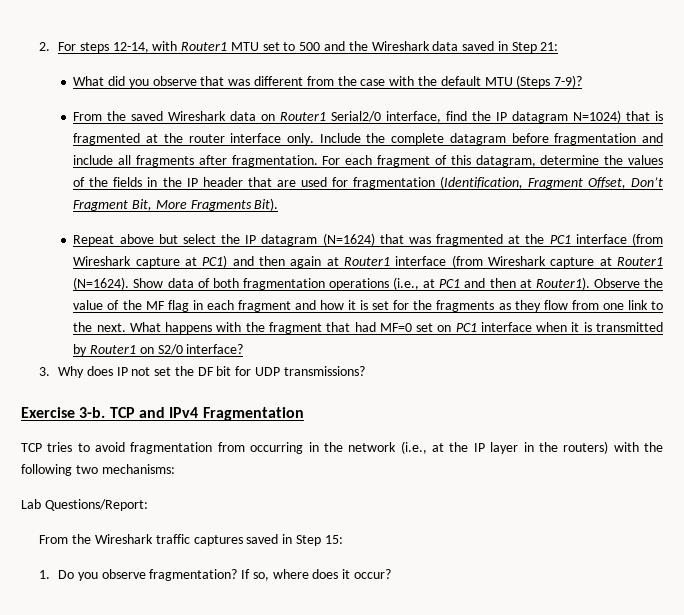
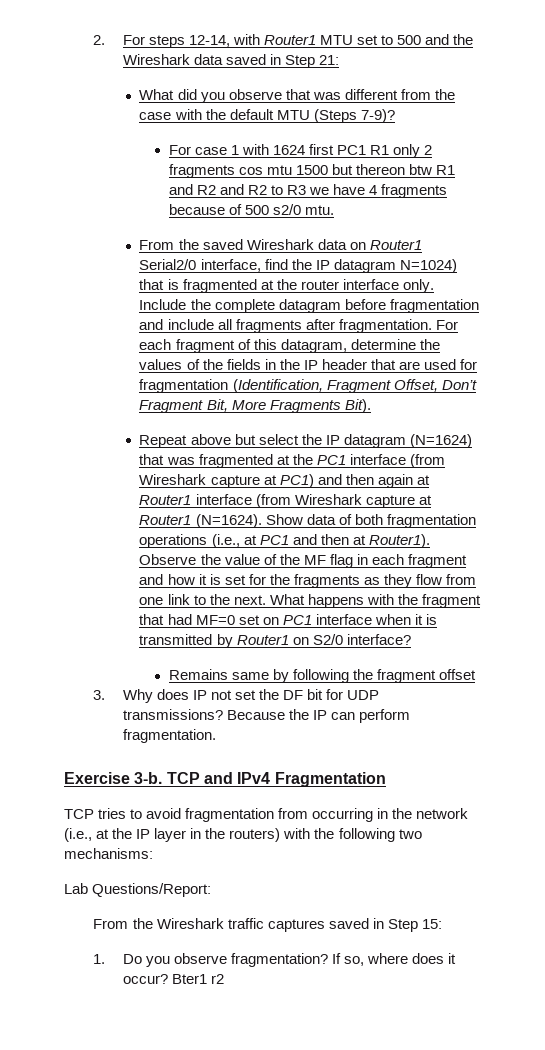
+ For case 1 with 1624 first PC1 R1 only 2 fragments cos mtu 1500 but thereon btw R1 and R2 and R2 to R3 we have 4 fragments because of 500 s2/0 mtu.
+ Remains same by following the fragment offset
+ Because the IP can perform fragmentation.
+ Bter1 r2

